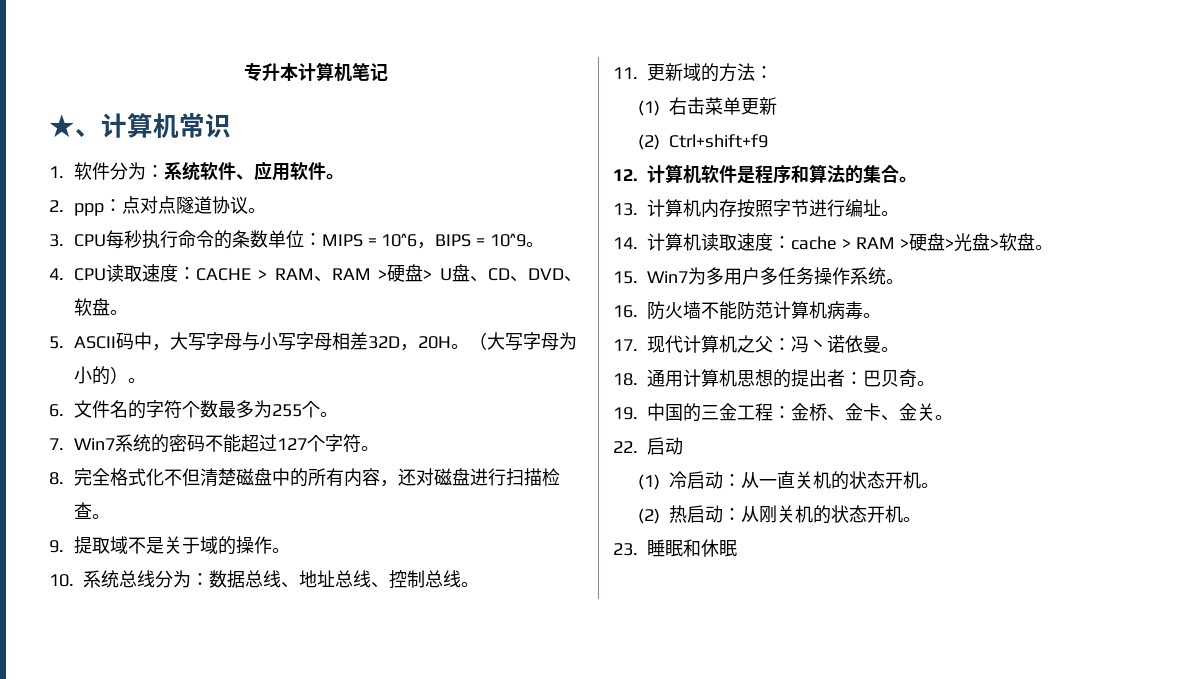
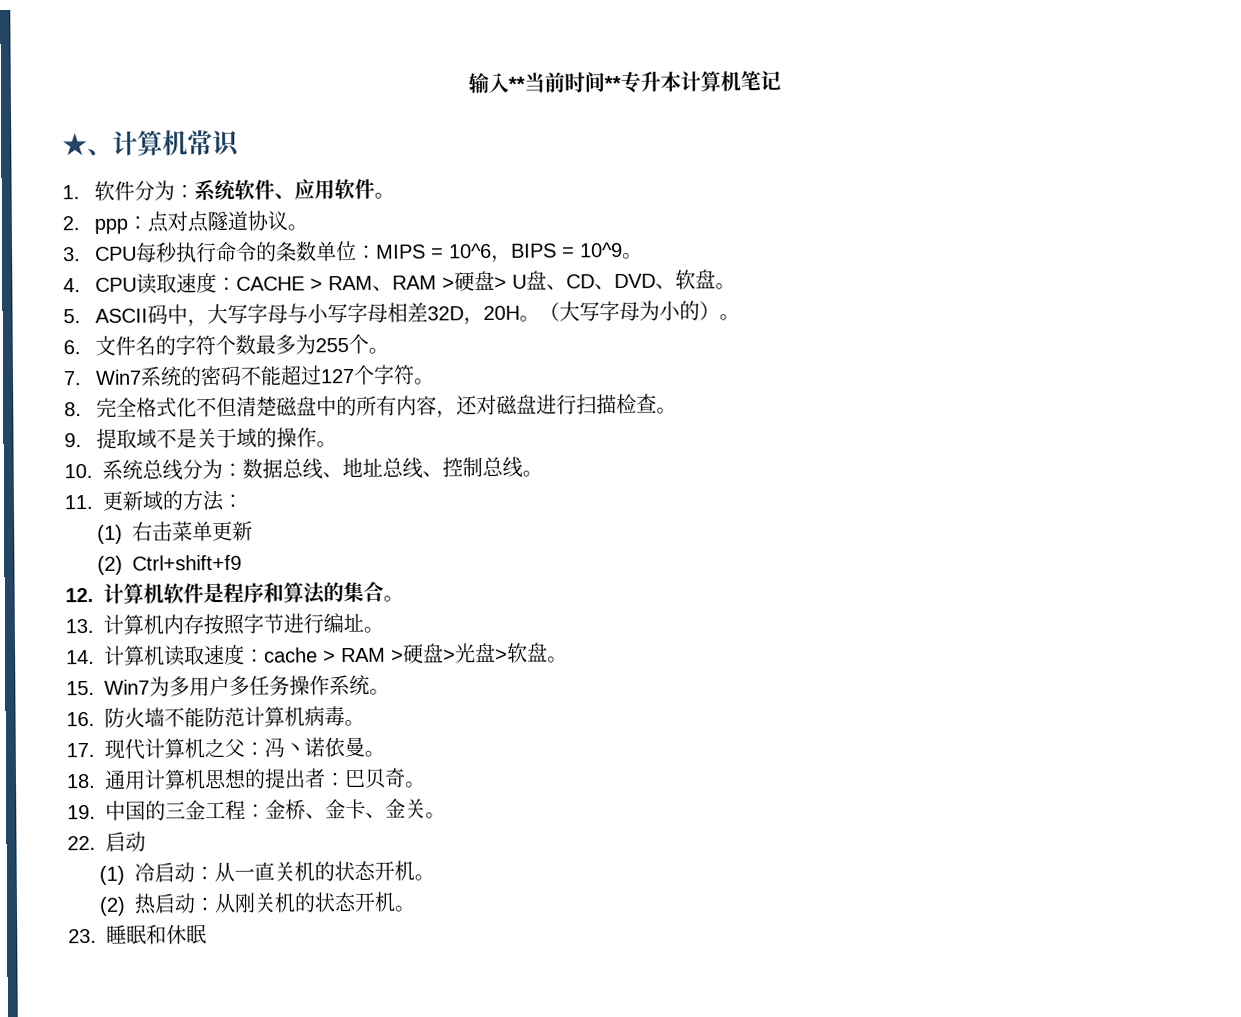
- 专升本计算机笔记
+ 输入**当前时间**专升本计算机笔记

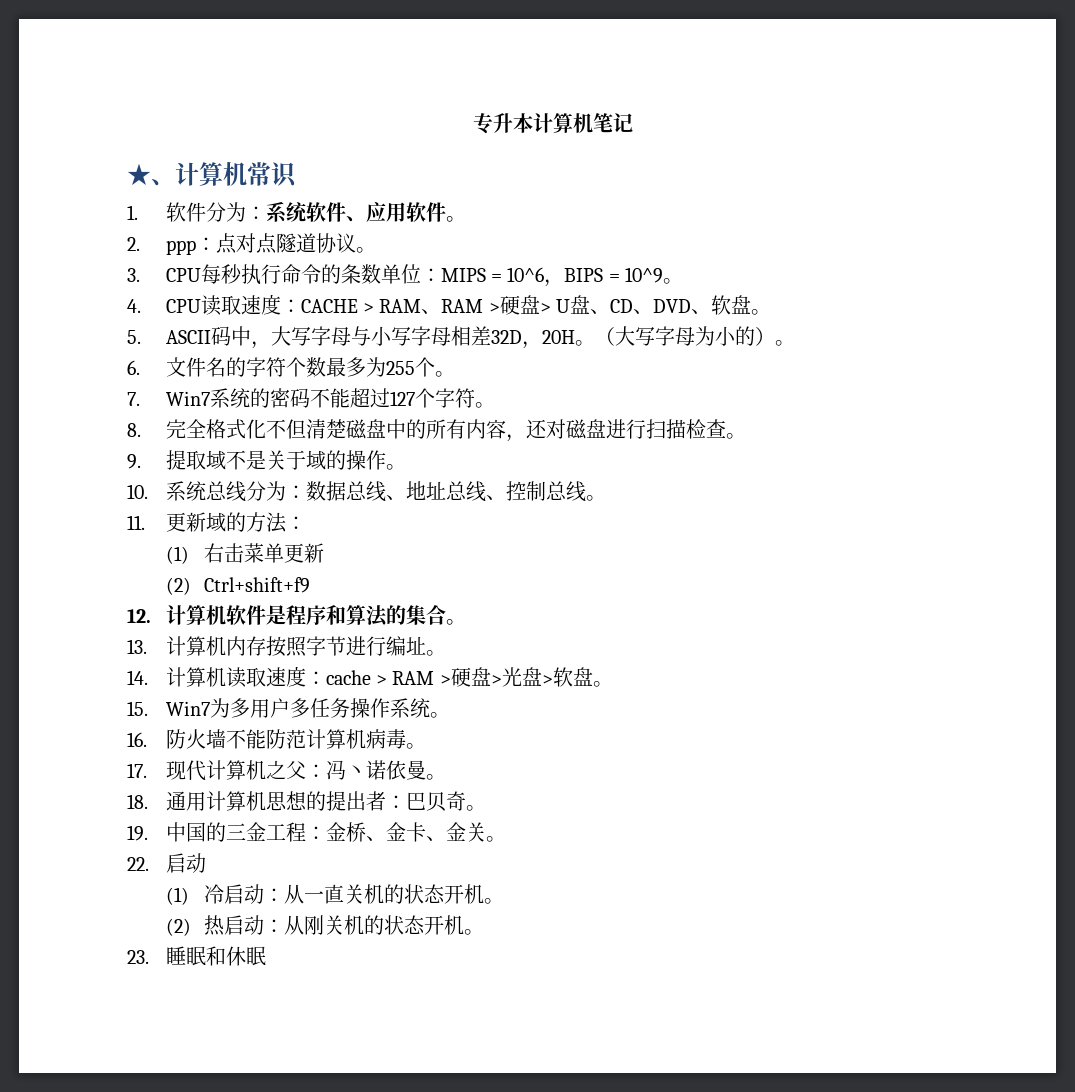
- 输入**当前时间**专升本计算机笔记
+ 专升本计算机笔记

